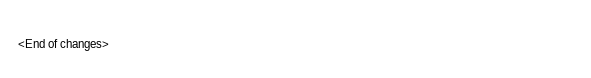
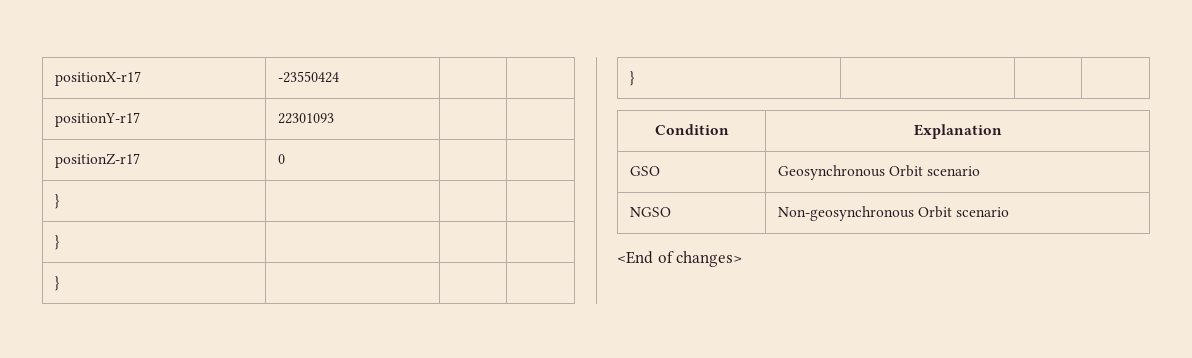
+ positionX-r17 | -23550424 | |
+ positionY-r17 | 22301093 | |
+ positionZ-r17 | 0 | |
+ } | | |
+ } | | |
+ } | | |
+ } | | |
+ Condition | Explanation
+ GSO | Geosynchronous Orbit scenario
+ NGSO | Non-geosynchronous Orbit scenario

